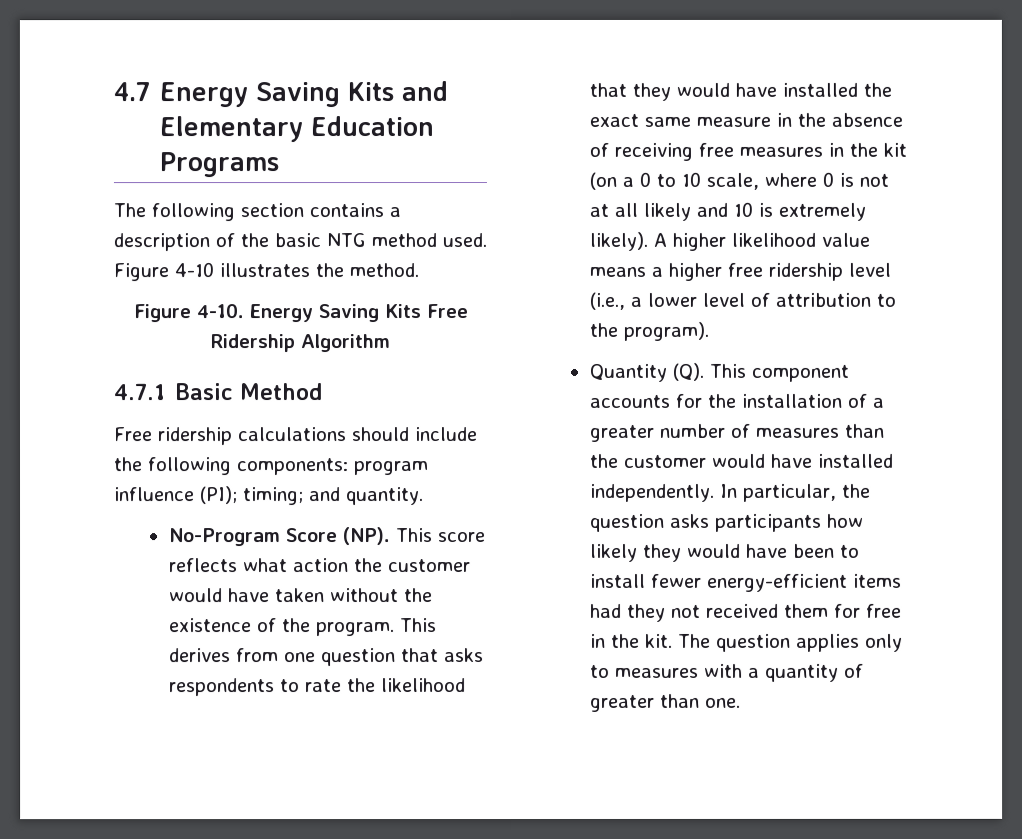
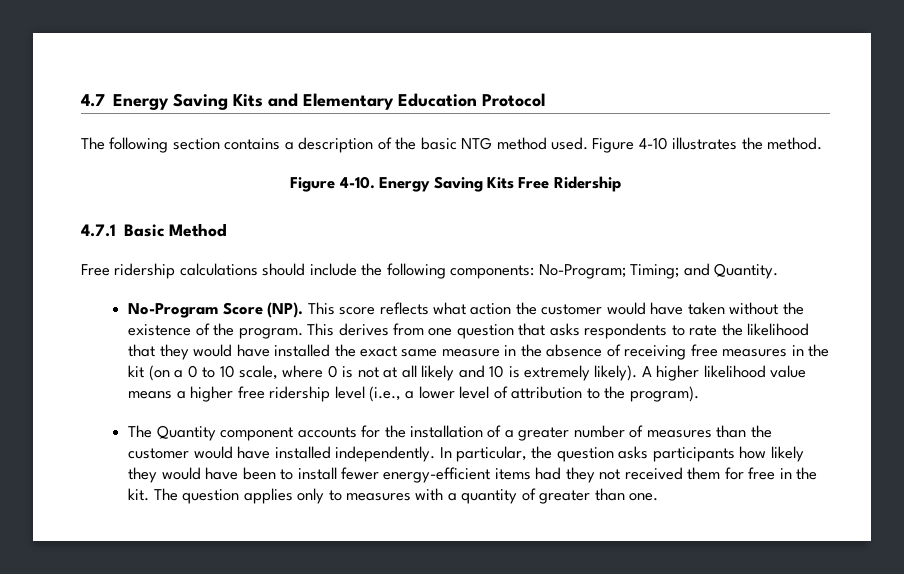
- 4.7 Energy Saving Kits and Elementary Education Programs
+ 4.7 Energy Saving Kits and Elementary Education Protocol
- Energy Saving Kits Free Ridership Algorithm
+ Energy Saving Kits Free Ridership
- Free ridership calculations should include the following components: program influence (PI); timing; and quantity.
+ Free ridership calculations should include the following components: No-Program; Timing; and Quantity.
- Quantity (Q). This component accounts for the installation of a greater number of measures than the customer would have installed independently.
+ The Quantity component accounts for the installation of a greater number of measures than the customer would have installed independently.

